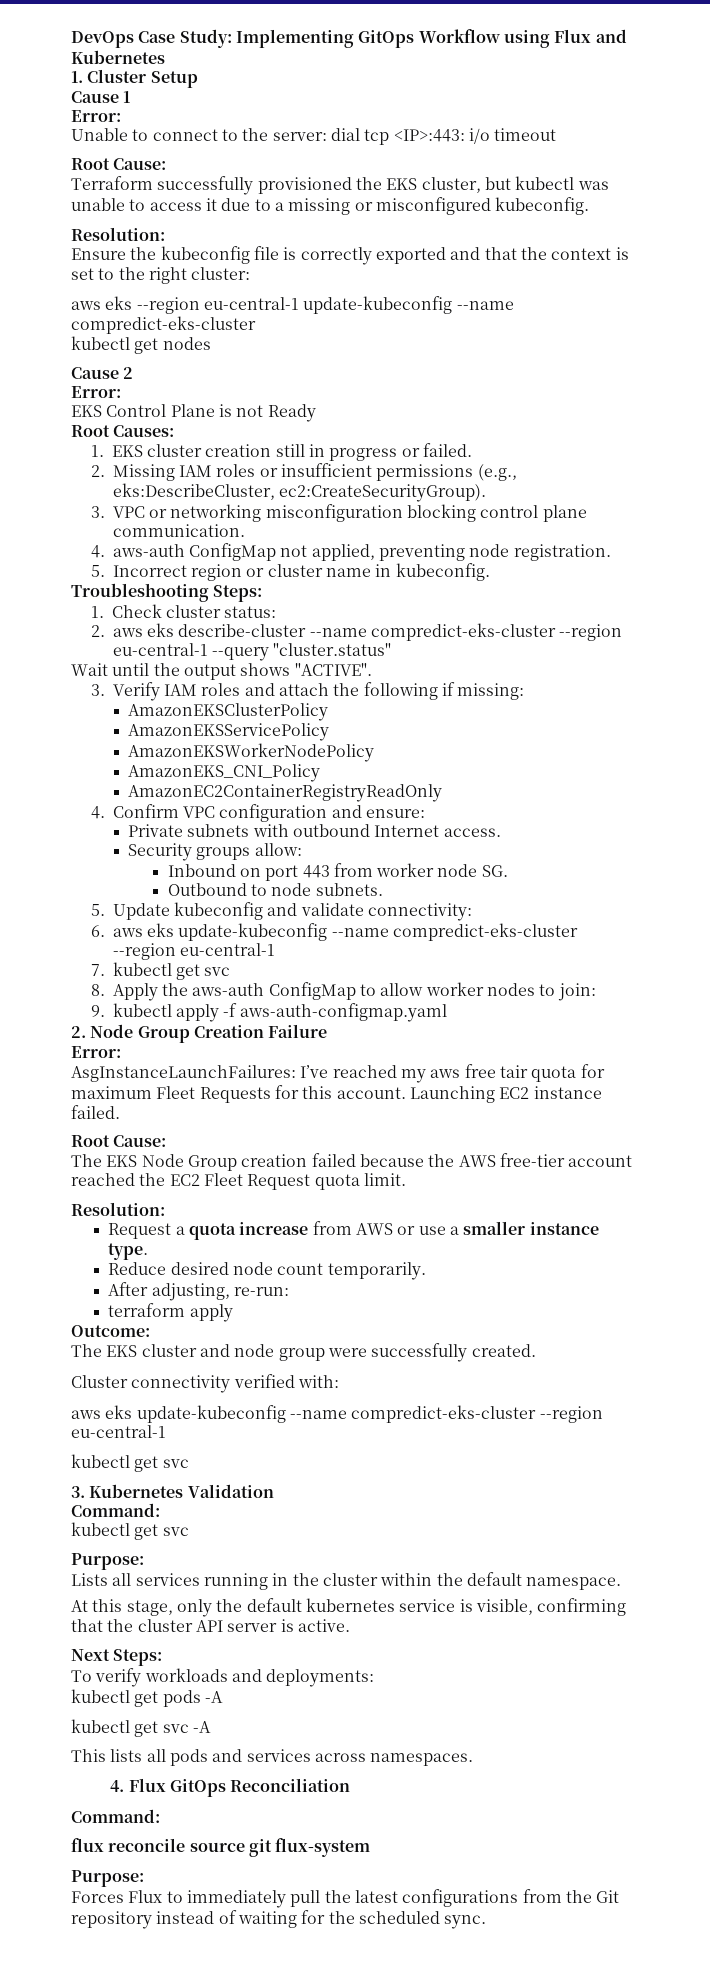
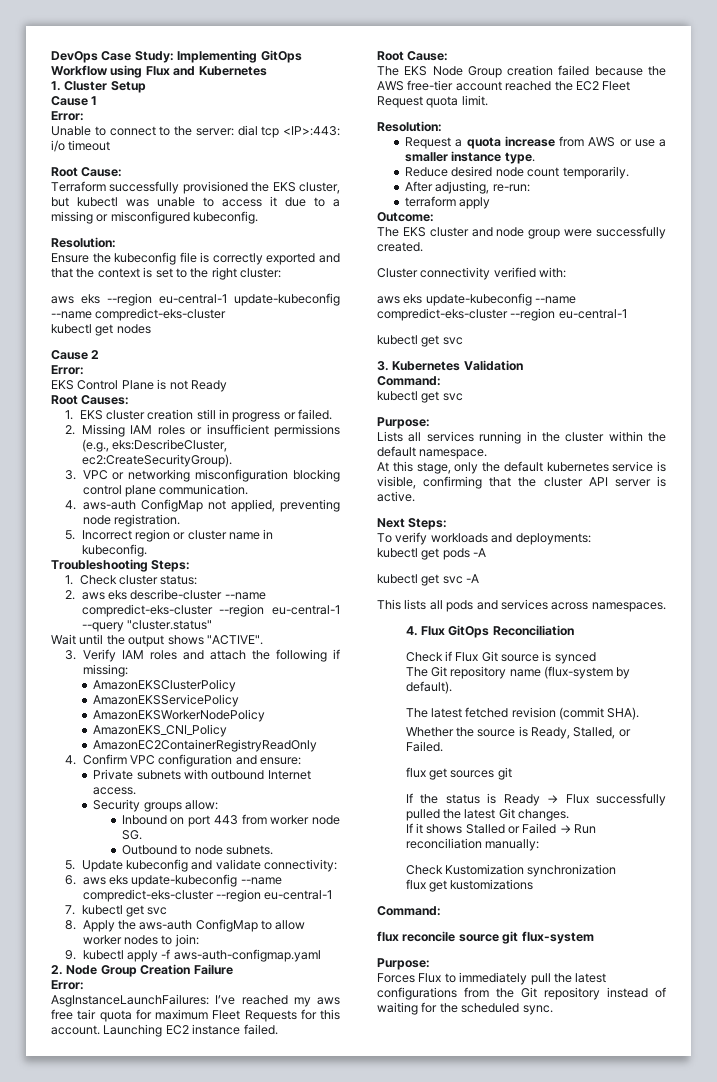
+ Check if Flux Git source is synced
+ The Git repository name (flux-system by default).
+ The latest fetched revision (commit SHA).
+ Whether the source is Ready, Stalled, or Failed.
+ flux get sources git
+ If the status is Ready → Flux successfully pulled the latest Git changes.
+ If it shows Stalled or Failed → Run reconciliation manually:
+ Check Kustomization synchronization
+ flux get kustomizations

